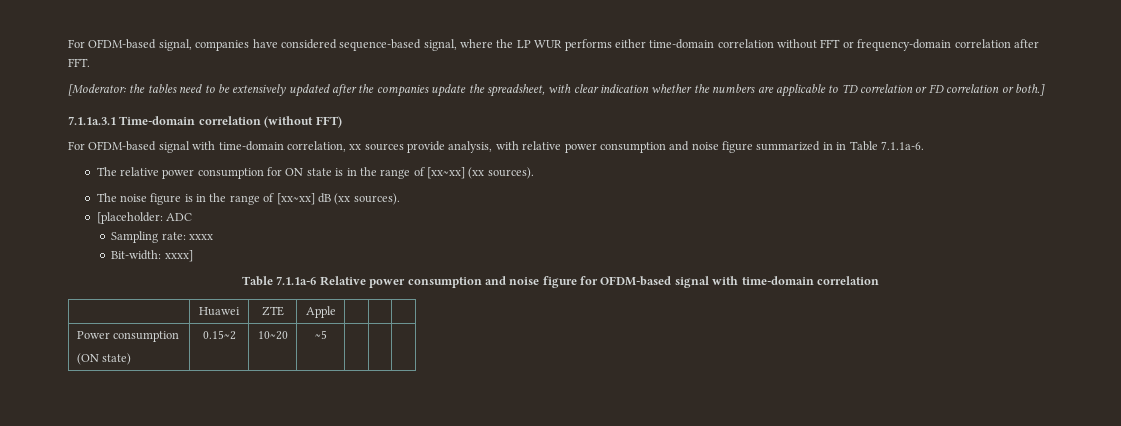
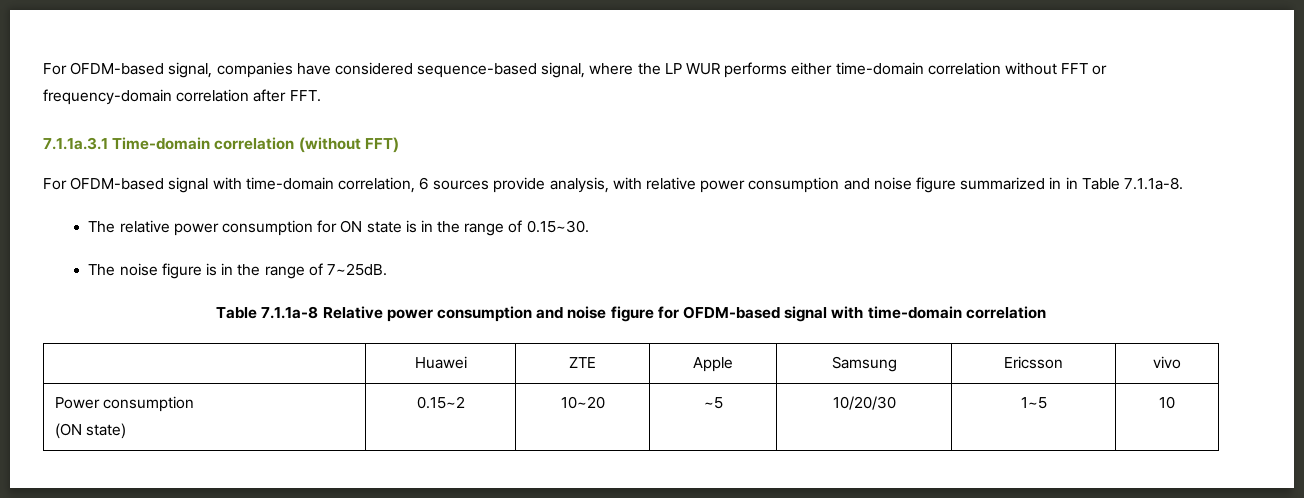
- [Moderator: the tables need to be extensively updated after the companies update the spreadsheet, with clear indication whether the numbers are applicable to TD correlation or FD correlation or both.]
- For OFDM-based signal with time-domain correlation, xx sources provide analysis, with relative power consumption and noise figure summarized in in Table 7.1.1a-6.
+ For OFDM-based signal with time-domain correlation, 6 sources provide analysis, with relative power consumption and noise figure summarized in in Table 7.1.1a-8.
- The relative power consumption for ON state is in the range of [xx~xx] (xx sources).
+ The relative power consumption for ON state is in the range of 0.15~30.
- The noise figure is in the range of [xx~xx] dB (xx sources).
- [placeholder: ADC
- Sampling rate: xxxx
- Bit-width: xxxx]
- Table 7.1.1a-6 Relative power consumption and noise figure for OFDM-based signal with time-domain correlation
+ The noise figure is in the range of 7~25dB.
+ Table 7.1.1a-8 Relative power consumption and noise figure for OFDM-based signal with time-domain correlation
- | Huawei | ZTE | Apple | | |
+ | Huawei | ZTE | Apple | Samsung | Ericsson | vivo
  Power consumption
- (ON state) | 0.15~2 | 10~20 | ~5 | | |
+ (ON state) | 0.15~2 | 10~20 | ~5 | 10/20/30 | 1~5 | 10

